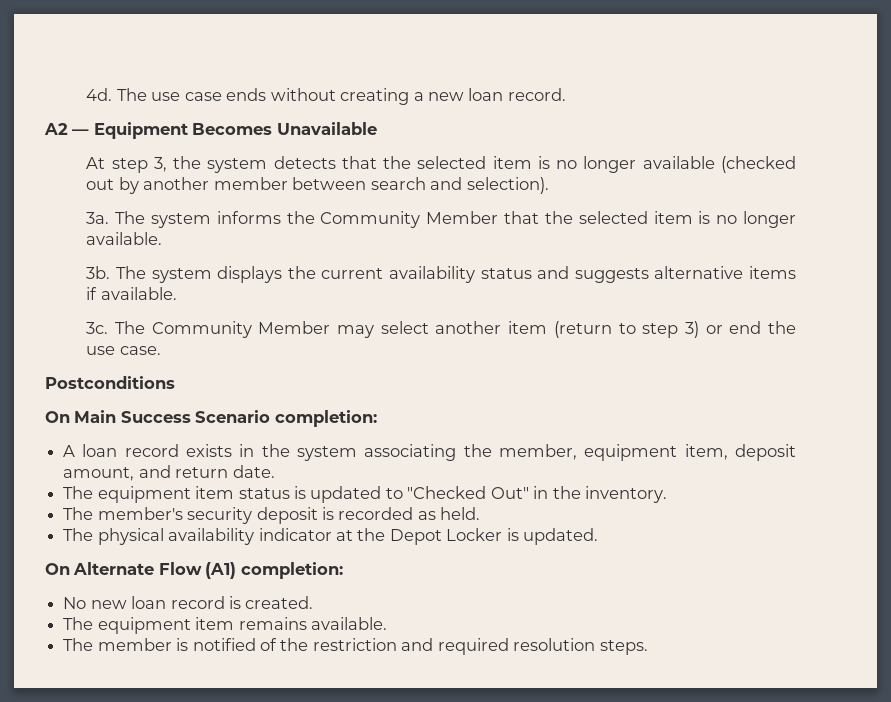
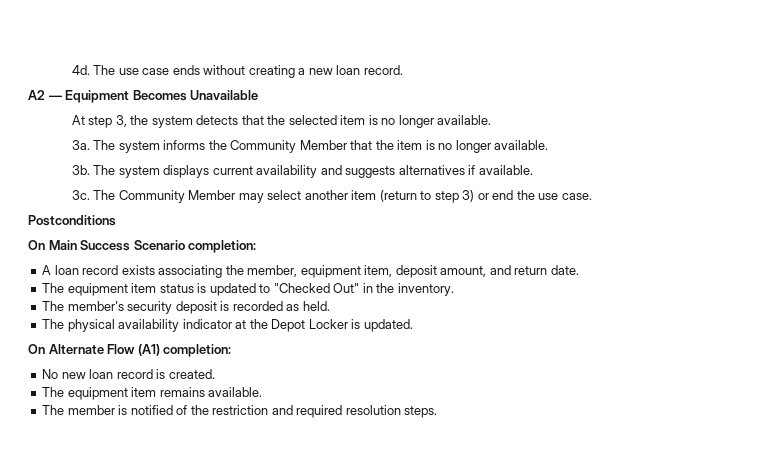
- At step 3, the system detects that the selected item is no longer available (checked out by another member between search and selection).
+ At step 3, the system detects that the selected item is no longer available.
- The system informs the Community Member that the selected item is no longer available.
+ The system informs the Community Member that the item is no longer available.
- The system displays the current availability status and suggests alternative items if available.
+ The system displays current availability and suggests alternatives if available.
- A loan record exists in the system associating the member, equipment item, deposit amount, and return date.
+ A loan record exists associating the member, equipment item, deposit amount, and return date.

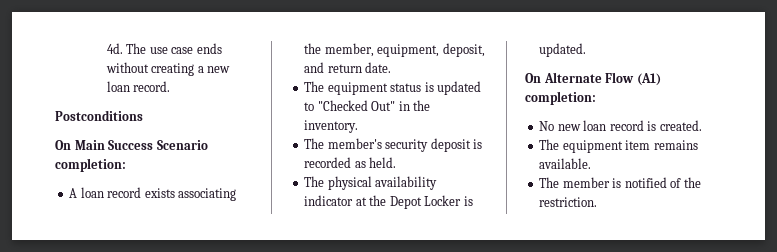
- A2 — Equipment Becomes Unavailable
- At step 3, the system detects that the selected item is no longer available.
- 3a. The system informs the Community Member that the item is no longer available.
- 3b. The system displays current availability and suggests alternatives if available.
- 3c. The Community Member may select another item (return to step 3) or end the use case.
- A loan record exists associating the member, equipment item, deposit amount, and return date.
+ A loan record exists associating the member, equipment, deposit, and return date.
- The equipment item status is updated to "Checked Out" in the inventory.
+ The equipment status is updated to "Checked Out" in the inventory.
- The member is notified of the restriction and required resolution steps.
+ The member is notified of the restriction.

